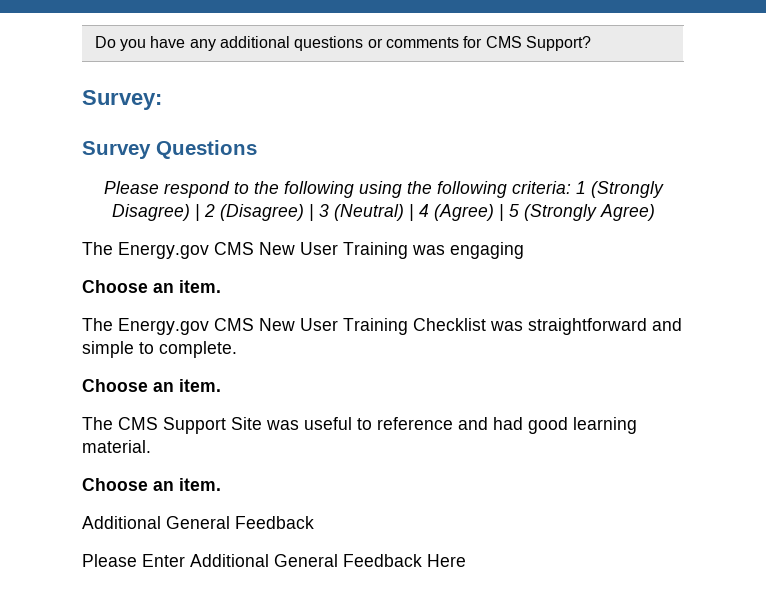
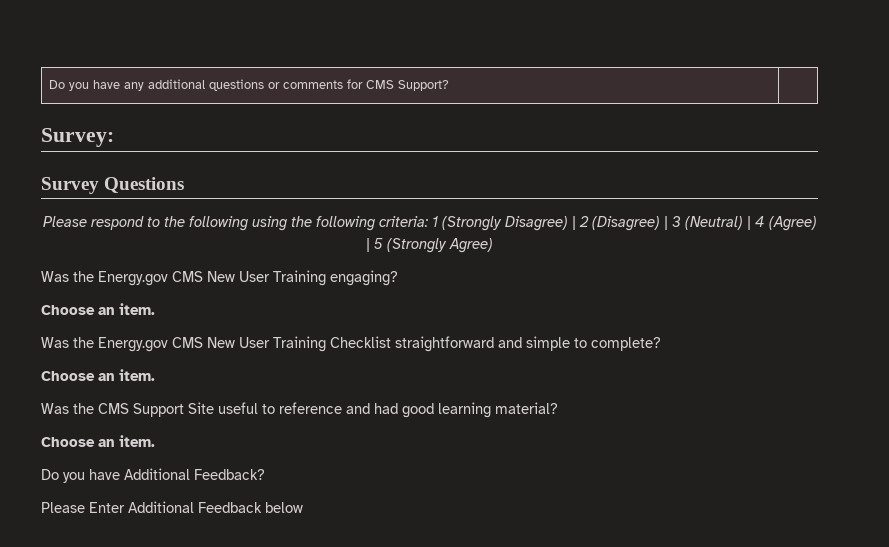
- The Energy.gov CMS New User Training was engaging
+ Was the Energy.gov CMS New User Training engaging?
  Choose an item.
- The Energy.gov CMS New User Training Checklist was straightforward and simple to complete.
+ Was the Energy.gov CMS New User Training Checklist straightforward and simple to complete?
  Choose an item.
- The CMS Support Site was useful to reference and had good learning material.
+ Was the CMS Support Site useful to reference and had good learning material?
  Choose an item.
- Additional General Feedback
+ Do you have Additional Feedback?
- Please Enter Additional General Feedback Here
+ Please Enter Additional Feedback below

